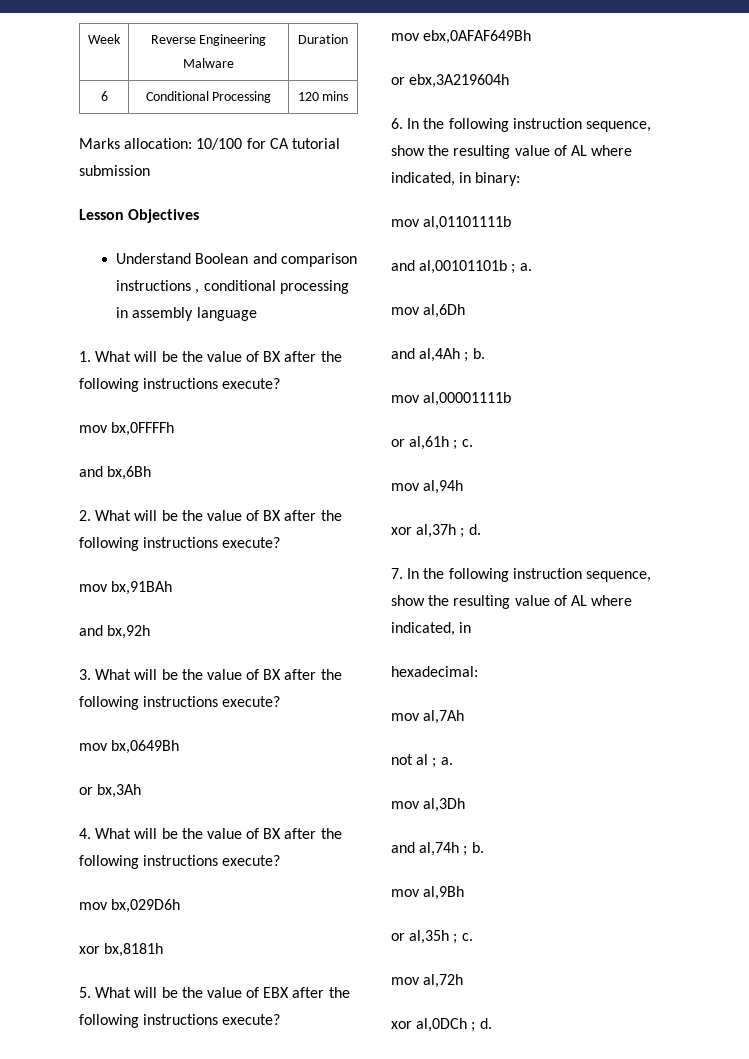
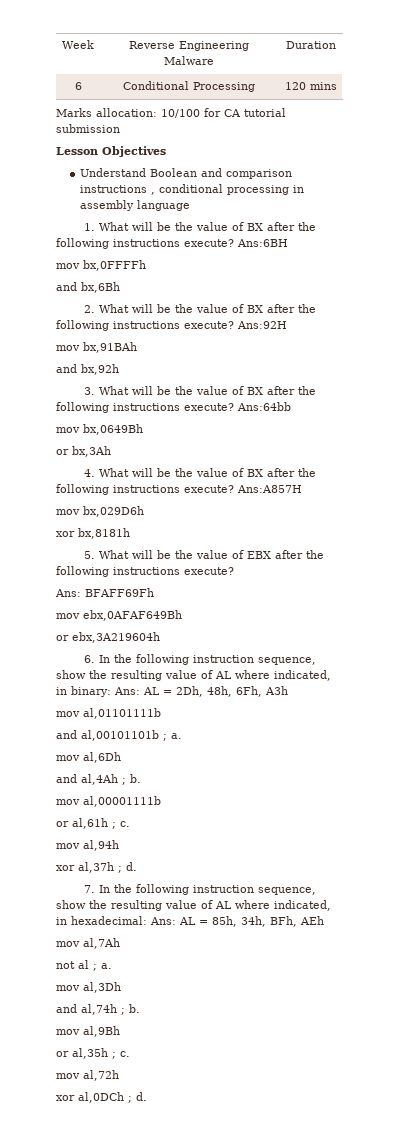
+ Ans:6BH
+ Ans:92H
+ Ans:64bb
+ Ans:A857H
+ Ans: BFAFF69Fh
- 6. In the following instruction sequence, show the resulting value of AL where indicated, in binary:
+ 6. In the following instruction sequence, show the resulting value of AL where indicated, in binary: Ans: AL = 2Dh, 48h, 6Fh, A3h
- 7. In the following instruction sequence, show the resulting value of AL where indicated, in
- hexadecimal:
+ 7. In the following instruction sequence, show the resulting value of AL where indicated, in hexadecimal: Ans: AL = 85h, 34h, BFh, AEh

